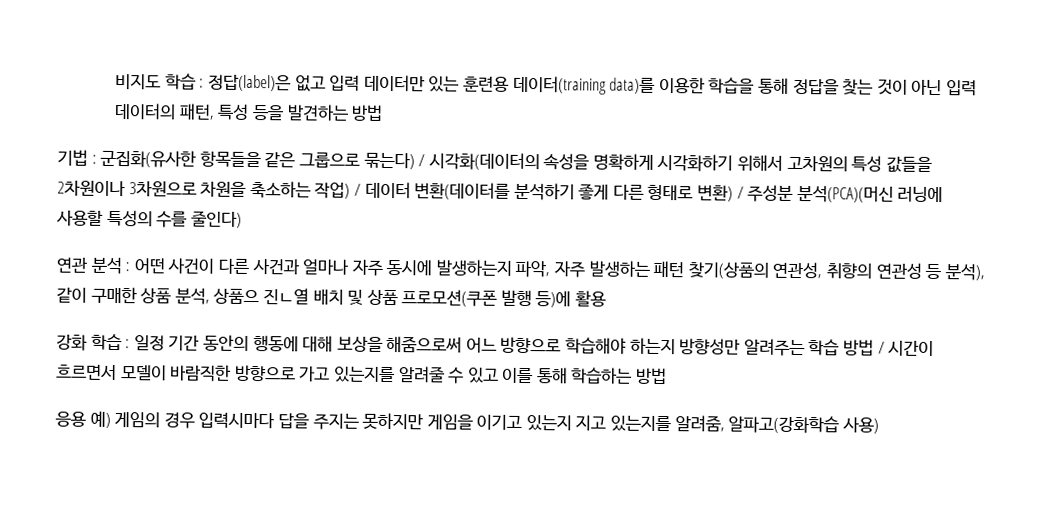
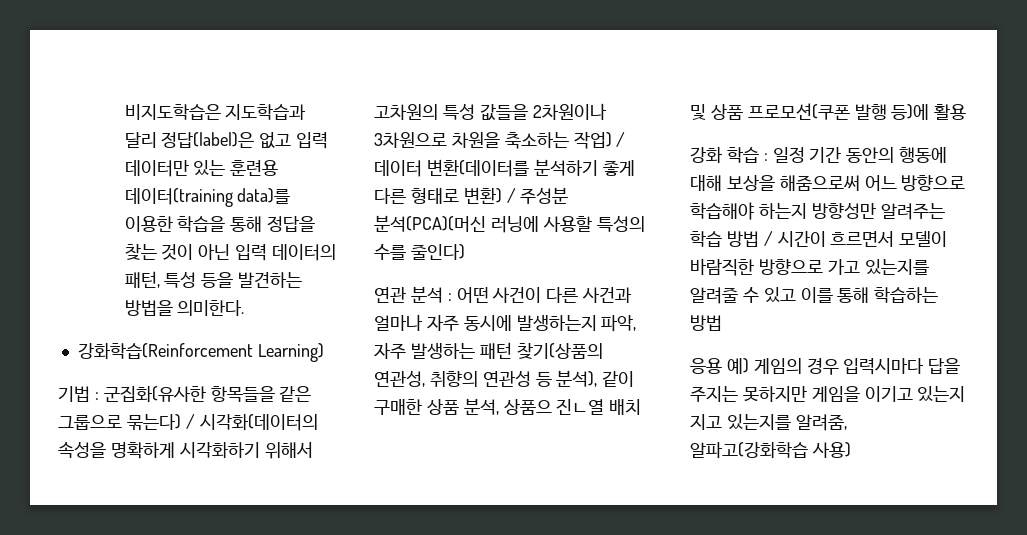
- 비지도 학습 : 정답(label)은 없고 입력 데이터만 있는 훈련용 데이터(training data)를 이용한 학습을 통해 정답을 찾는 것이 아닌 입력 데이터의 패턴, 특성 등을 발견하는 방법
+ 비지도학습은 지도학습과 달리 정답(label)은 없고 입력 데이터만 있는 훈련용 데이터(training data)를 이용한 학습을 통해 정답을 찾는 것이 아닌 입력 데이터의 패턴, 특성 등을 발견하는 방법을 의미한다.
+ 강화학습(Reinforcement Learning)

